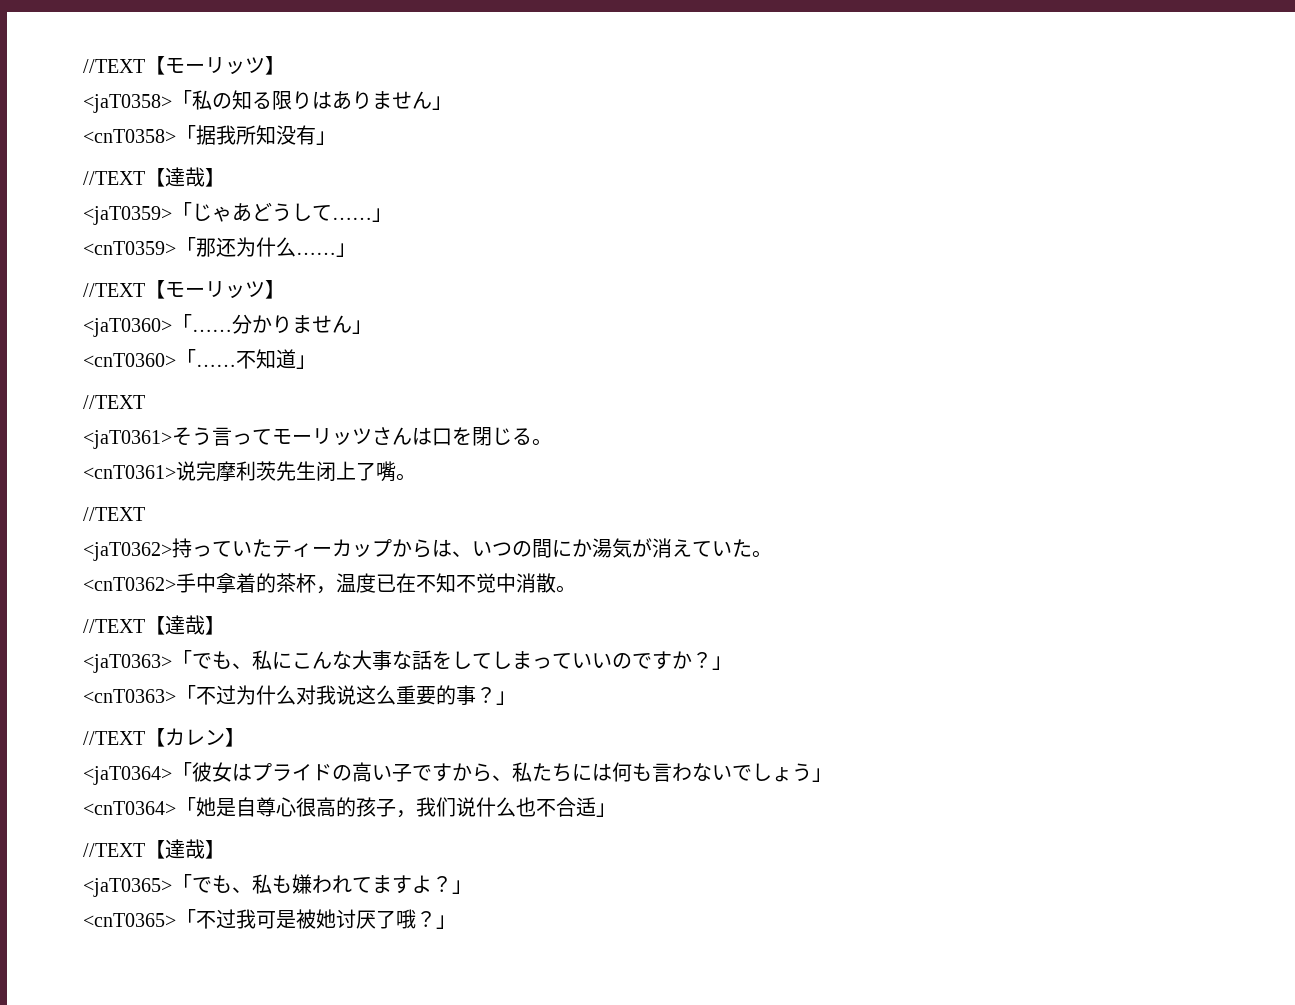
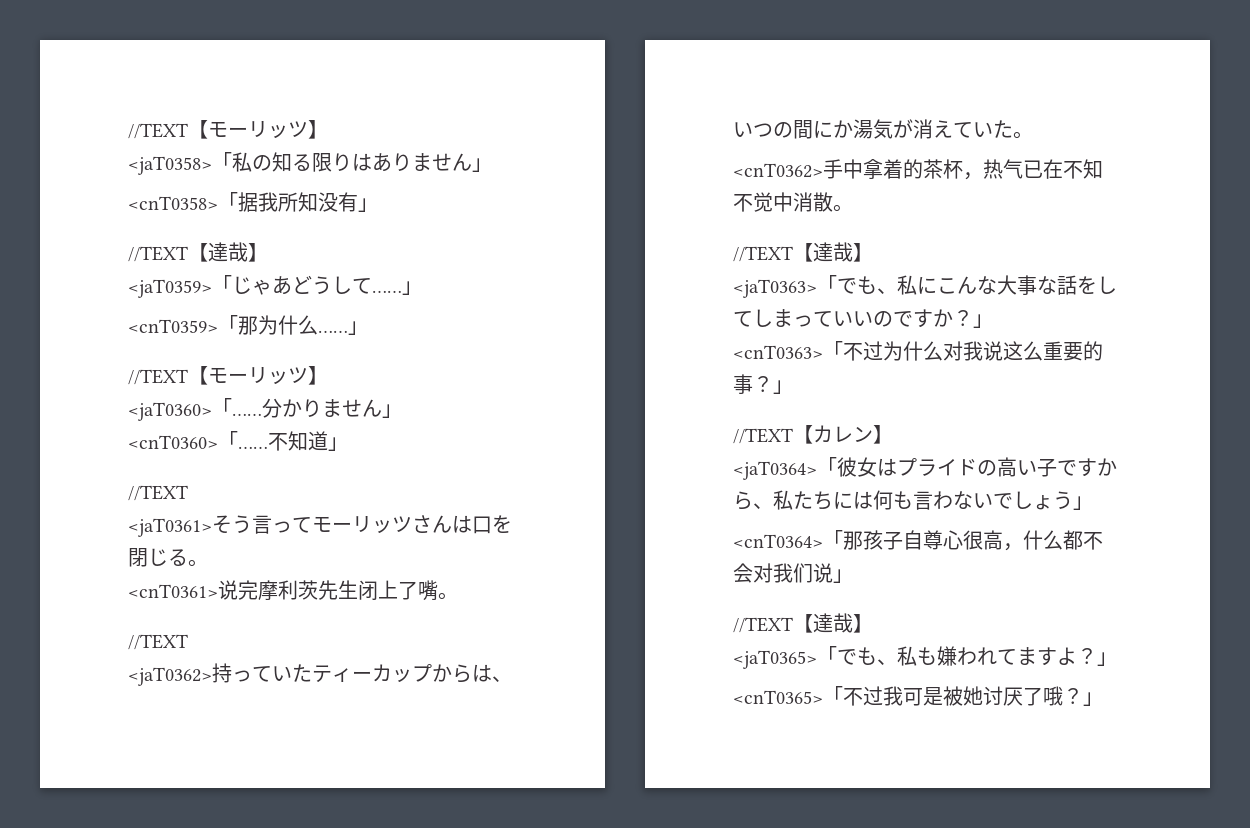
- <cnT0359>「那还为什么……」
+ <cnT0359>「那为什么……」
- <cnT0362>手中拿着的茶杯，温度已在不知不觉中消散。
+ <cnT0362>手中拿着的茶杯，热气已在不知不觉中消散。
- <cnT0364>「她是自尊心很高的孩子，我们说什么也不合适」
+ <cnT0364>「那孩子自尊心很高，什么都不会对我们说」

